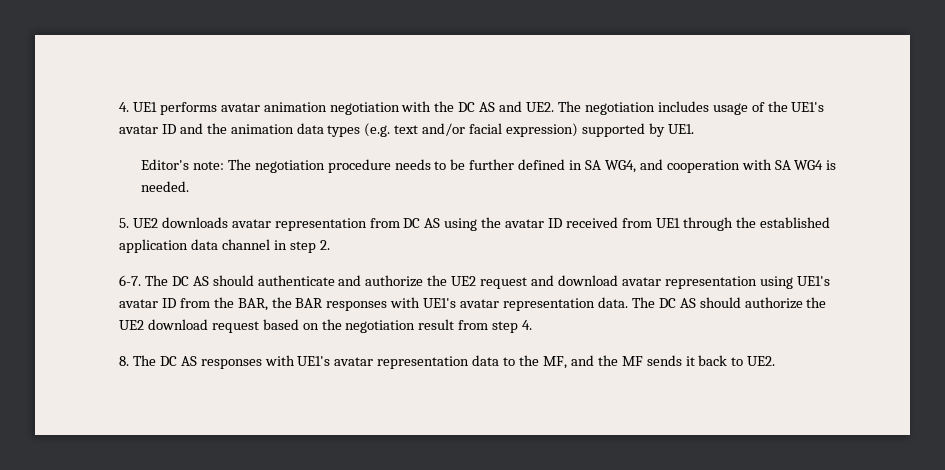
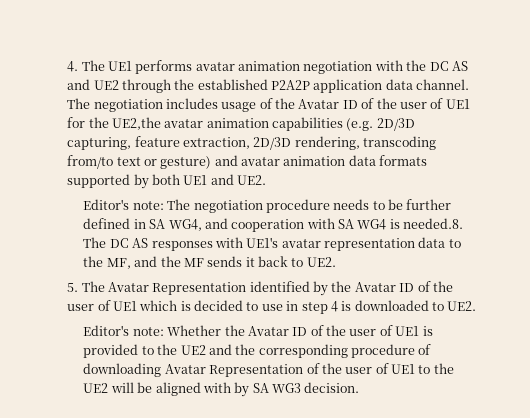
- 4. UE1 performs avatar animation negotiation with the DC AS and UE2. The negotiation includes usage of the UE1's avatar ID and the animation data types (e.g. text and/or facial expression) supported by UE1.
+ 4. The UE1 performs avatar animation negotiation with the DC AS and UE2 through the established P2A2P application data channel. The negotiation includes usage of the Avatar ID of the user of UE1 for the UE2,the avatar animation capabilities (e.g. 2D/3D capturing, feature extraction, 2D/3D rendering, transcoding from/to text or gesture) and avatar animation data formats supported by both UE1 and UE2.
- Editor's note: The negotiation procedure needs to be further defined in SA WG4, and cooperation with SA WG4 is needed.
- 5. UE2 downloads avatar representation from DC AS using the avatar ID received from UE1 through the established application data channel in step 2.
- 6-7. The DC AS should authenticate and authorize the UE2 request and download avatar representation using UE1's avatar ID from the BAR, the BAR responses with UE1's avatar representation data. The DC AS should authorize the UE2 download request based on the negotiation result from step 4.
- 8. The DC AS responses with UE1's avatar representation data to the MF, and the MF sends it back to UE2.
+ Editor's note: The negotiation procedure needs to be further defined in SA WG4, and cooperation with SA WG4 is needed.8. The DC AS responses with UE1's avatar representation data to the MF, and the MF sends it back to UE2.
+ 5. The Avatar Representation identified by the Avatar ID of the user of UE1 which is decided to use in step 4 is downloaded to UE2.
+ Editor's note: Whether the Avatar ID of the user of UE1 is provided to the UE2 and the corresponding procedure of downloading Avatar Representation of the user of UE1 to the UE2 will be aligned with by SA WG3 decision.

